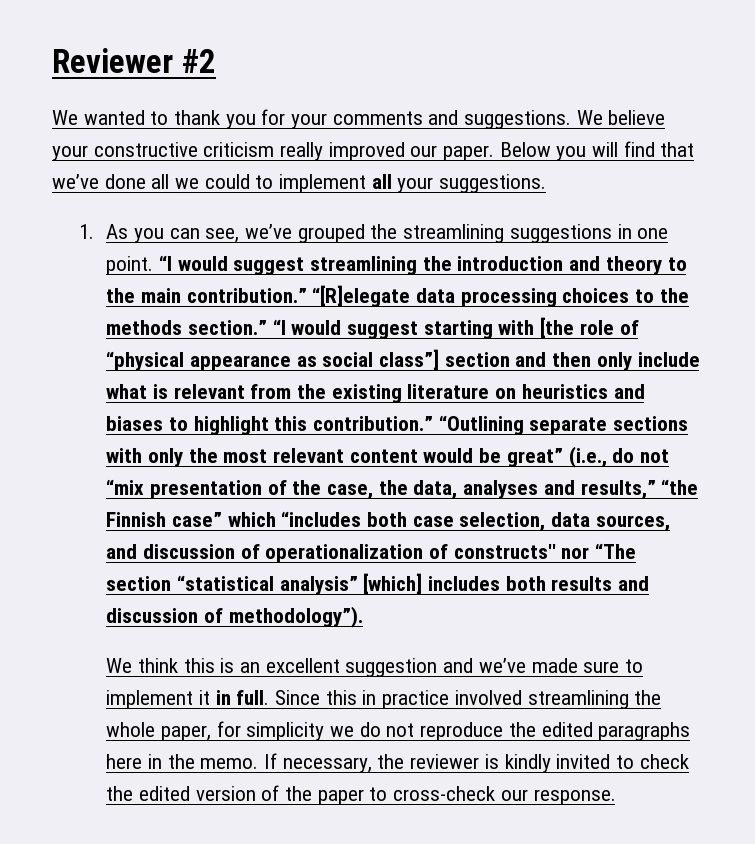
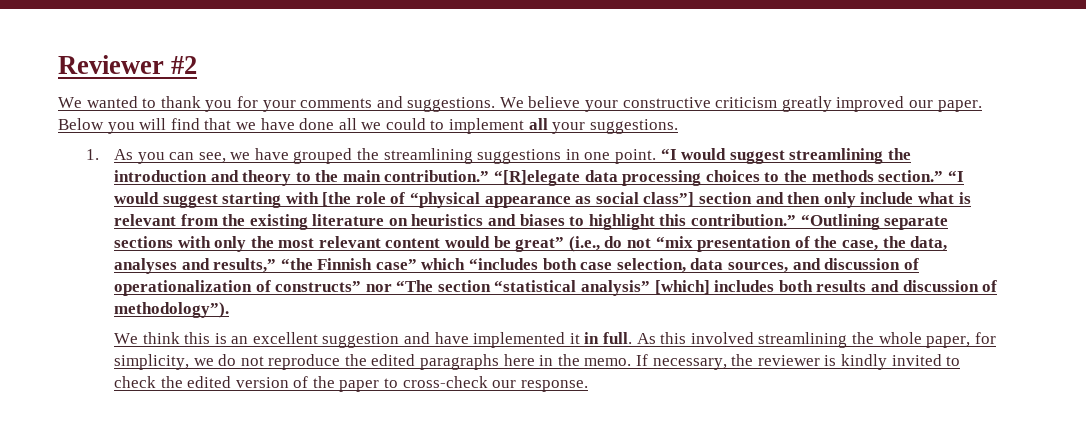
- We believe your constructive criticism really improved our paper.
+ We believe your constructive criticism greatly improved our paper.
- Below you will find that we’ve done all we could to implement all your suggestions.
+ Below you will find that we have done all we could to implement all your suggestions.
- 1. As you can see, we’ve grouped the streamlining suggestions in one point.
+ 1. As you can see, we have grouped the streamlining suggestions in one point.
- “Outlining separate sections with only the most relevant content would be great” (i.e., do not “mix presentation of the case, the data, analyses and results,” “the Finnish case” which “includes both case selection, data sources, and discussion of operationalization of constructs'' nor “The section “statistical analysis” [which] includes both results and discussion of methodology”).
+ “Outlining separate sections with only the most relevant content would be great” (i.e., do not “mix presentation of the case, the data, analyses and results,” “the Finnish case” which “includes both case selection, data sources, and discussion of operationalization of constructs” nor “The section “statistical analysis” [which] includes both results and discussion of methodology”).
- We think this is an excellent suggestion and we’ve made sure to implement it in full. Since this in practice involved streamlining the whole paper, for simplicity we do not reproduce the edited paragraphs here in the memo.
+ We think this is an excellent suggestion and have implemented it in full. As this involved streamlining the whole paper, for simplicity, we do not reproduce the edited paragraphs here in the memo.

